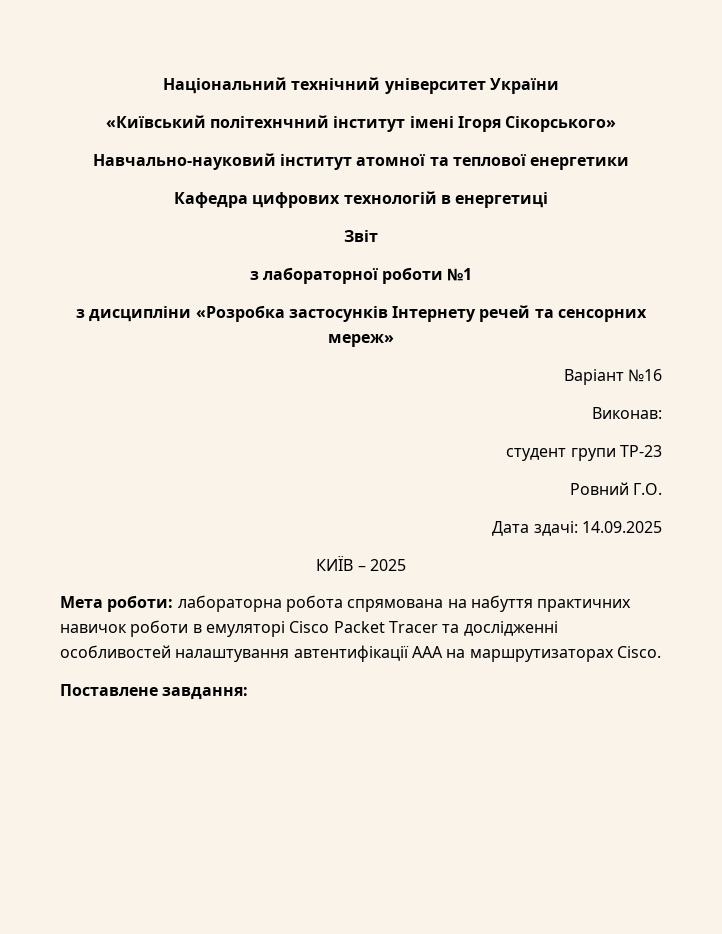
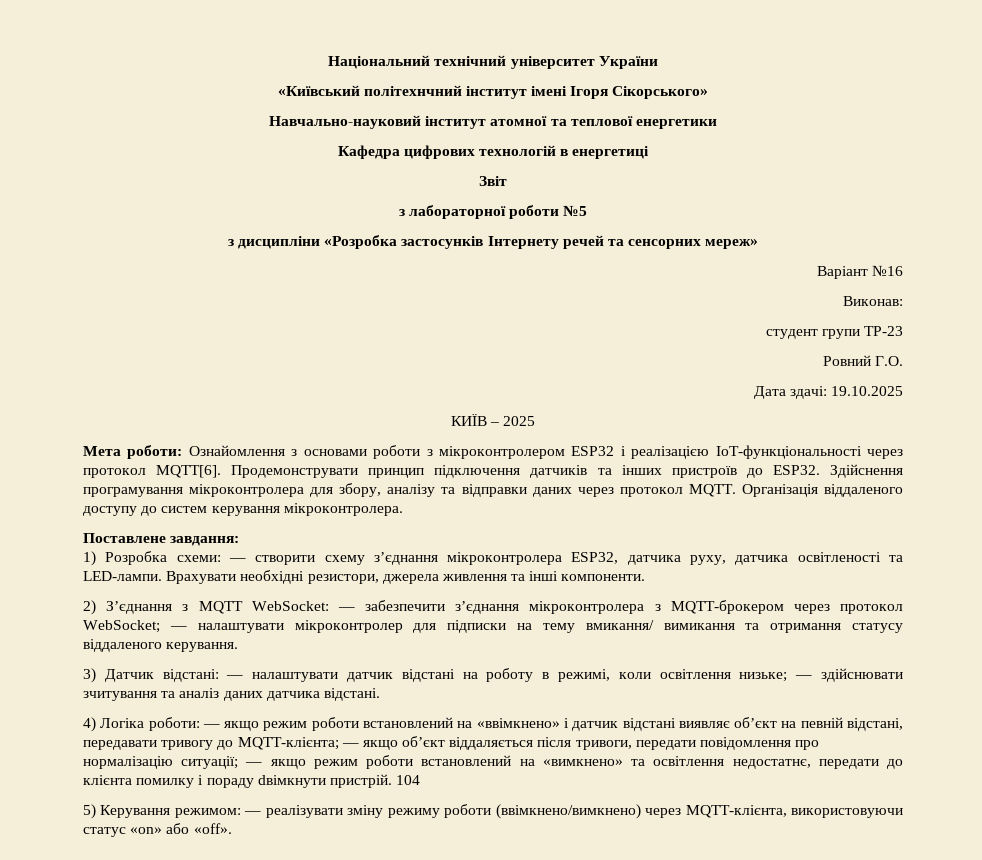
- з лабораторної роботи №1
+ з лабораторної роботи №5
- Дата здачі: 14.09.2025
+ Дата здачі: 19.10.2025
- Мета роботи: лабораторна робота спрямована на набуття практичних навичок роботи в емуляторі Cisco Packet Tracer та дослідженні особливостей налаштування автентифікації ААА на маршрутизаторах Cisco.
+ Мета роботи: Ознайомлення з основами роботи з мікроконтролером ESP32 і реалізацією IoT-функціональності через протокол MQTT[6]. Продемонструвати принцип підключення датчиків та інших пристроїв до ESP32. Здійснення програмування мікроконтролера для збору, аналізу та відправки даних через протокол MQTT. Організація віддаленого доступу до систем керування мікроконтролера.
  Поставлене завдання:
+ 1) Розробка схеми: — створити схему з’єднання мікроконтролера ESP32, датчика руху, датчика освітленості та LED-лампи. Врахувати необхідні резистори, джерела живлення та інші компоненти.
+ 2) З’єднання з MQTT WebSocket: — забезпечити з’єднання мікроконтролера з MQTT-брокером через протокол WebSocket; — налаштувати мікроконтролер для підписки на тему вмикання/ вимикання та отримання статусу віддаленого керування.
+ 3) Датчик відстані: — налаштувати датчик відстані на роботу в режимі, коли освітлення низьке; — здійснювати зчитування та аналіз даних датчика відстані.
+ 4) Логіка роботи: — якщо режим роботи встановлений на «ввімкнено» і датчик відстані виявляє об’єкт на певній відстані, передавати тривогу до MQTT-клієнта; — якщо об’єкт віддаляється після тривоги, передати повідомлення про нормалізацію ситуації; — якщо режим роботи встановлений на «вимкнено» та освітлення недостатнє, передати до клієнта помилку і пораду dвімкнути пристрій. 104
+ 5) Керування режимом: — реалізувати зміну режиму роботи (ввімкнено/вимкнено) через MQTT-клієнта, використовуючи статус «on» або «off».

